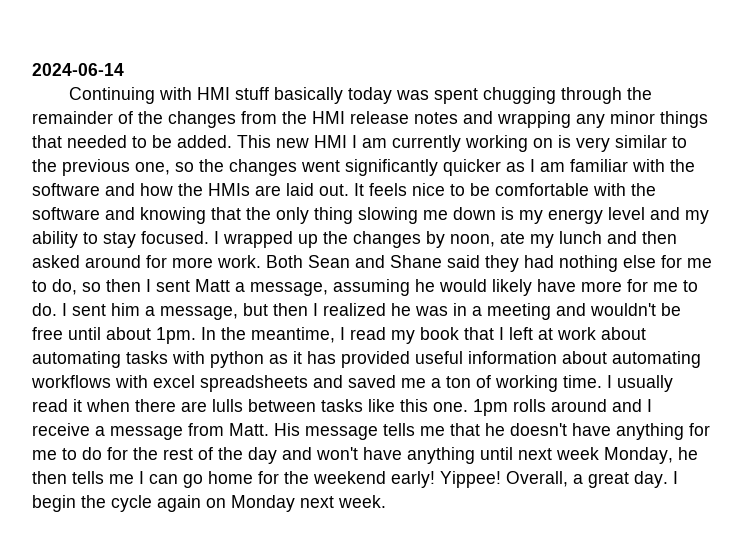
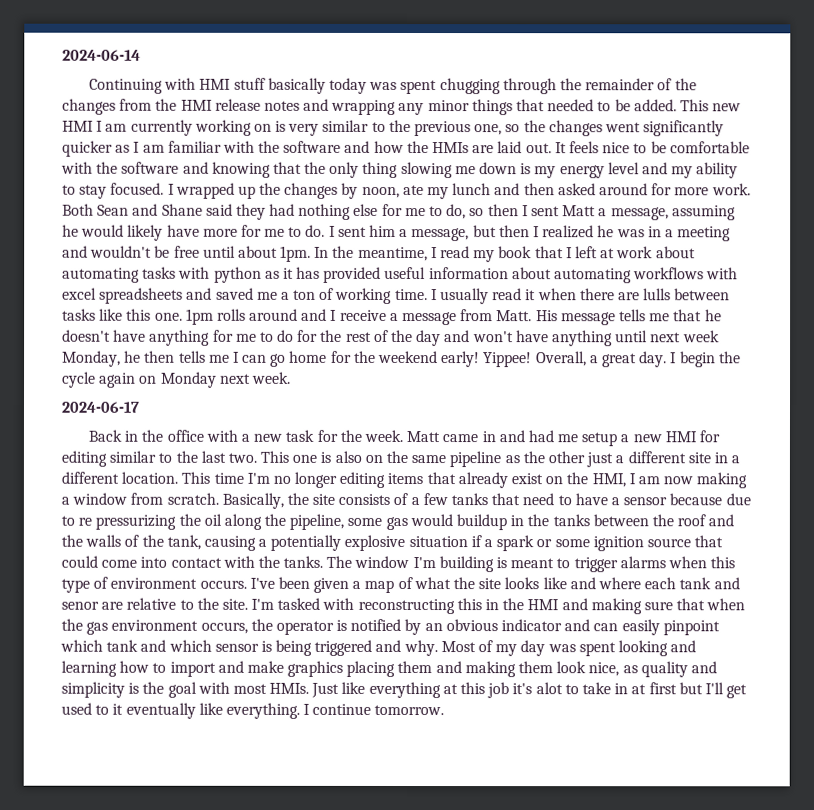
+ 2024-06-17
+ Back in the office with a new task for the week. Matt came in and had me setup a new HMI for editing similar to the last two. This one is also on the same pipeline as the other just a different site in a different location. This time I'm no longer editing items that already exist on the HMI, I am now making a window from scratch. Basically, the site consists of a few tanks that need to have a sensor because due to re pressurizing the oil along the pipeline, some gas would buildup in the tanks between the roof and the walls of the tank, causing a potentially explosive situation if a spark or some ignition source that could come into contact with the tanks. The window I'm building is meant to trigger alarms when this type of environment occurs. I've been given a map of what the site looks like and where each tank and senor are relative to the site. I'm tasked with reconstructing this in the HMI and making sure that when the gas environment occurs, the operator is notified by an obvious indicator and can easily pinpoint which tank and which sensor is being triggered and why. Most of my day was spent looking and learning how to import and make graphics placing them and making them look nice, as quality and simplicity is the goal with most HMIs. Just like everything at this job it's alot to take in at first but I'll get used to it eventually like everything. I continue tomorrow.

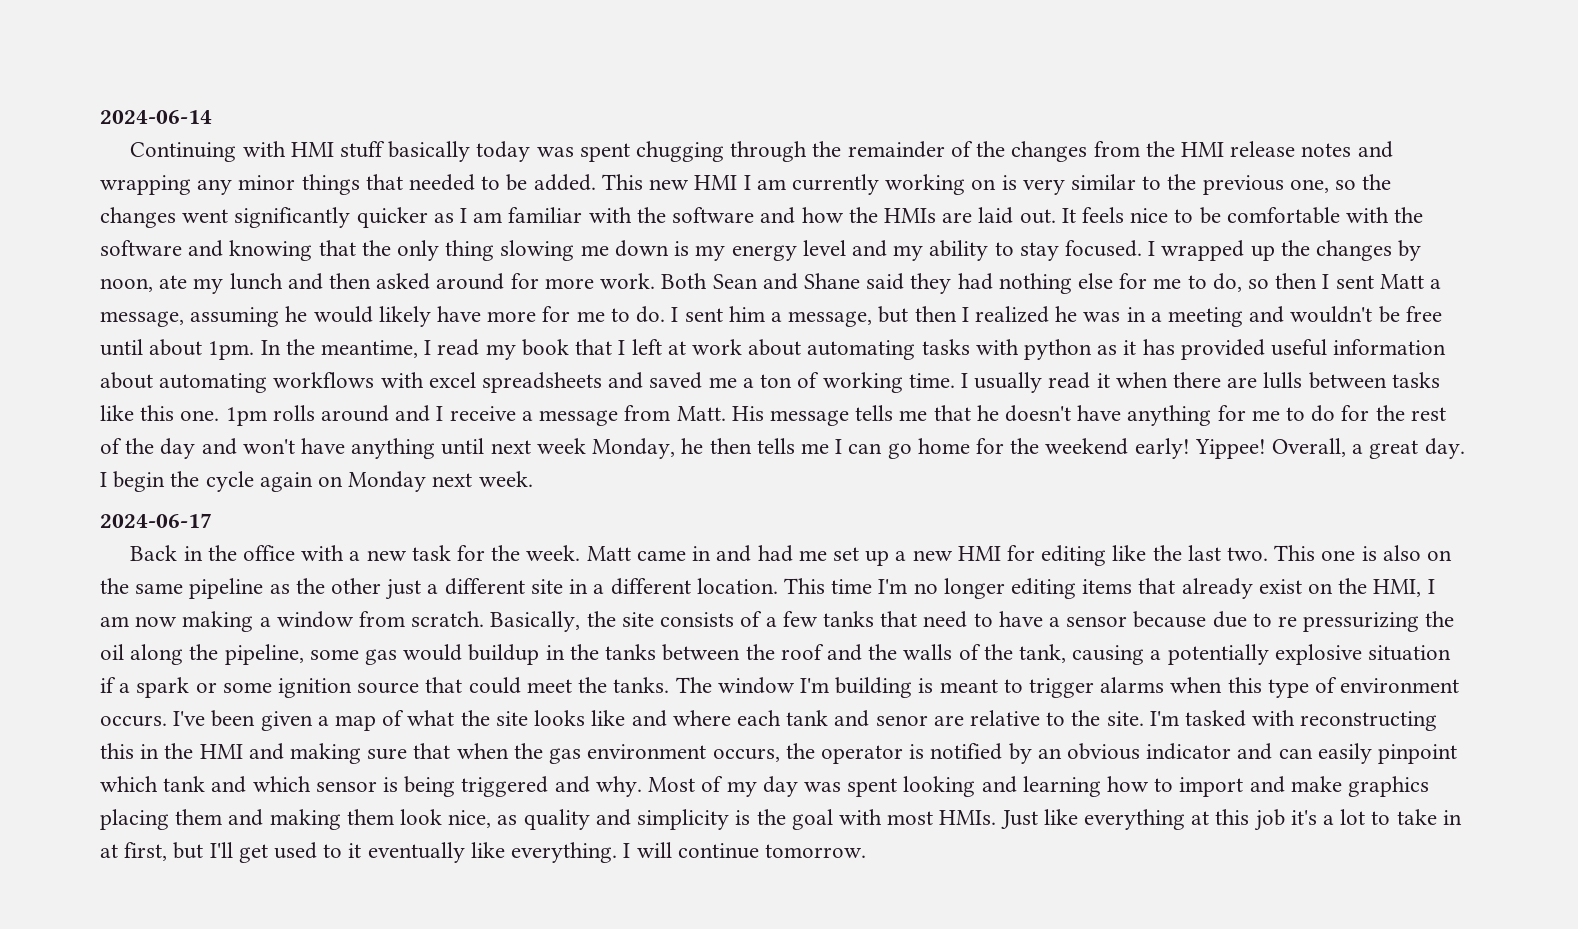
- Matt came in and had me setup a new HMI for editing similar to the last two.
+ Matt came in and had me set up a new HMI for editing like the last two.
- Basically, the site consists of a few tanks that need to have a sensor because due to re pressurizing the oil along the pipeline, some gas would buildup in the tanks between the roof and the walls of the tank, causing a potentially explosive situation if a spark or some ignition source that could come into contact with the tanks.
+ Basically, the site consists of a few tanks that need to have a sensor because due to re pressurizing the oil along the pipeline, some gas would buildup in the tanks between the roof and the walls of the tank, causing a potentially explosive situation if a spark or some ignition source that could meet the tanks.
- Just like everything at this job it's alot to take in at first but I'll get used to it eventually like everything.
+ Just like everything at this job it's a lot to take in at first, but I'll get used to it eventually like everything.
- I continue tomorrow.
+ I will continue tomorrow.

